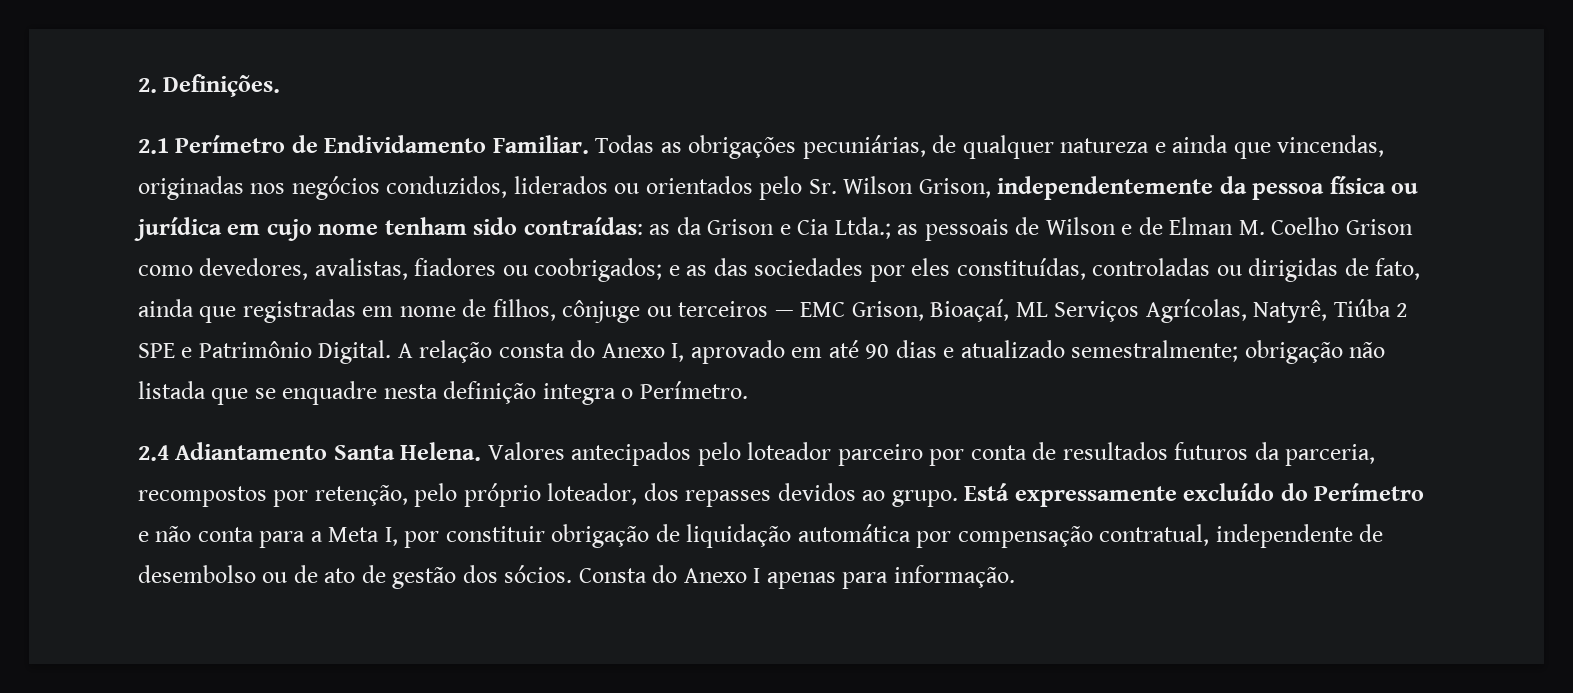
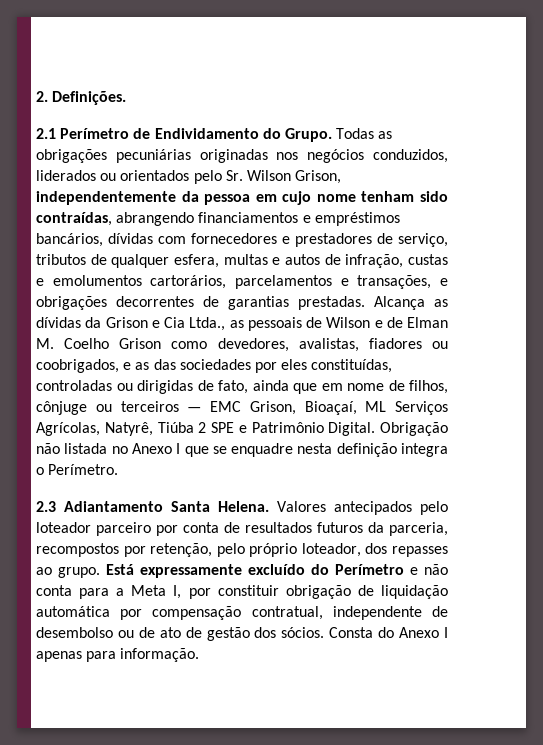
- 2.1 Perímetro de Endividamento Familiar.
+ 2.1 Perímetro de Endividamento do Grupo.
- Todas as obrigações pecuniárias, de qualquer natureza e ainda que vincendas, originadas nos negócios conduzidos, liderados ou orientados pelo Sr. Wilson Grison, independentemente da pessoa física ou jurídica em cujo nome tenham sido contraídas: as da Grison e Cia Ltda.; as pessoais de Wilson e de Elman M. Coelho Grison como devedores, avalistas, fiadores ou coobrigados; e as das sociedades por eles constituídas, controladas ou dirigidas de fato, ainda que registradas em nome de filhos, cônjuge ou terceiros — EMC Grison, Bioaçaí, ML Serviços Agrícolas, Natyrê, Tiúba 2 SPE e Patrimônio Digital.
+ Todas as obrigações pecuniárias originadas nos negócios conduzidos, liderados ou orientados pelo Sr. Wilson Grison, independentemente da pessoa em cujo nome tenham sido contraídas, abrangendo financiamentos e empréstimos bancários, dívidas com fornecedores e prestadores de serviço, tributos de qualquer esfera, multas e autos de infração, custas e emolumentos cartorários, parcelamentos e transações, e obrigações decorrentes de garantias prestadas. Alcança as dívidas da Grison e Cia Ltda., as pessoais de Wilson e de Elman M. Coelho Grison como devedores, avalistas, fiadores ou coobrigados, e as das sociedades por eles constituídas, controladas ou dirigidas de fato, ainda que em nome de filhos, cônjuge ou terceiros — EMC Grison, Bioaçaí, ML Serviços Agrícolas, Natyrê, Tiúba 2 SPE e Patrimônio Digital.
- A relação consta do Anexo I, aprovado em até 90 dias e atualizado semestralmente; obrigação não listada que se enquadre nesta definição integra o Perímetro.
+ Obrigação não listada no Anexo I que se enquadre nesta definição integra o Perímetro.
- 2.4 Adiantamento Santa Helena.
+ 2.3 Adiantamento Santa Helena.
- Valores antecipados pelo loteador parceiro por conta de resultados futuros da parceria, recompostos por retenção, pelo próprio loteador, dos repasses devidos ao grupo.
+ Valores antecipados pelo loteador parceiro por conta de resultados futuros da parceria, recompostos por retenção, pelo próprio loteador, dos repasses ao grupo.

